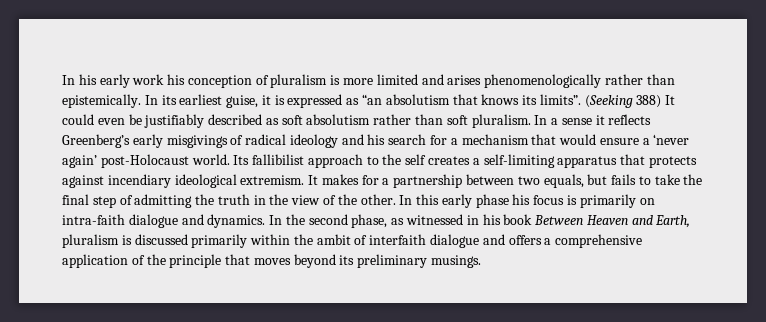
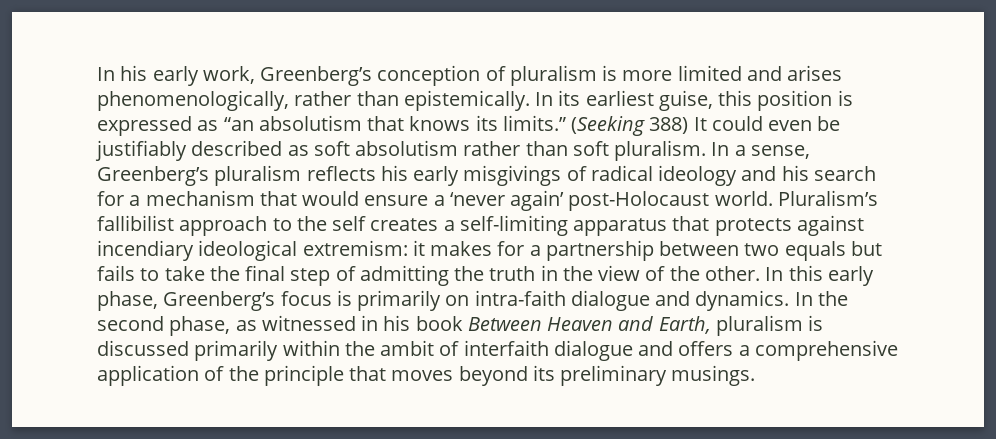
- In his early work his conception of pluralism is more limited and arises phenomenologically rather than epistemically.
+ In his early work, Greenberg’s conception of pluralism is more limited and arises phenomenologically, rather than epistemically.
- In its earliest guise, it is expressed as “an absolutism that knows its limits”.
+ In its earliest guise, this position is expressed as “an absolutism that knows its limits.”
- In a sense it reflects Greenberg’s early misgivings of radical ideology and his search for a mechanism that would ensure a ‘never again’ post-Holocaust world.
+ In a sense, Greenberg’s pluralism reflects his early misgivings of radical ideology and his search for a mechanism that would ensure a ‘never again’ post-Holocaust world.
- Its fallibilist approach to the self creates a self-limiting apparatus that protects against incendiary ideological extremism. It makes for a partnership between two equals, but fails to take the final step of admitting the truth in the view of the other.
+ Pluralism’s fallibilist approach to the self creates a self-limiting apparatus that protects against incendiary ideological extremism: it makes for a partnership between two equals but fails to take the final step of admitting the truth in the view of the other.
- In this early phase his focus is primarily on intra-faith dialogue and dynamics.
+ In this early phase, Greenberg’s focus is primarily on intra-faith dialogue and dynamics.

